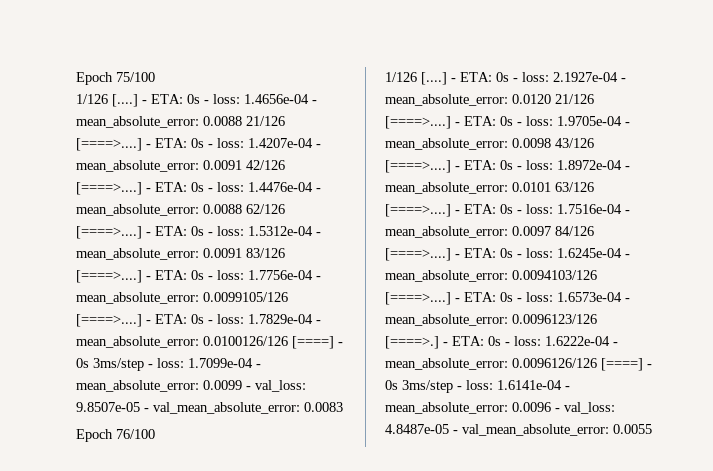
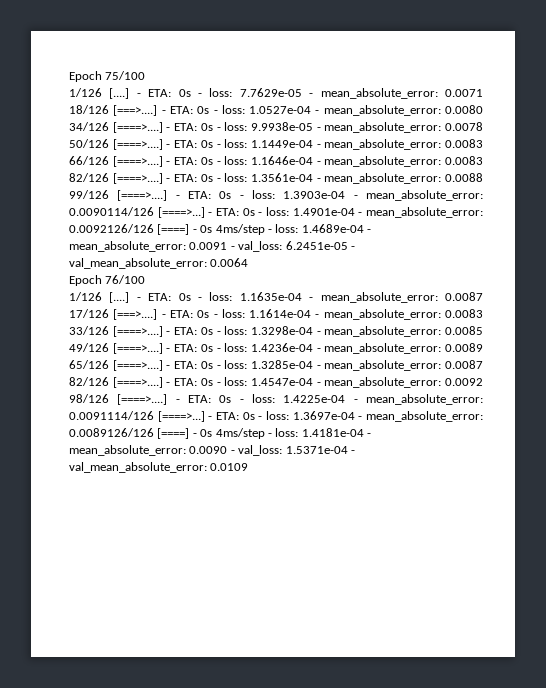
- - ETA: 0s - loss: 1.4656e-04 - mean_absolute_error: 0.0088 21/126 [====>....] - ETA: 0s - loss: 1.4207e-04 - mean_absolute_error: 0.0091 42/126 [====>....] - ETA: 0s - loss: 1.4476e-04 - mean_absolute_error: 0.0088 62/126 [====>....] - ETA: 0s - loss: 1.5312e-04 - mean_absolute_error: 0.0091 83/126 [====>....] - ETA: 0s - loss: 1.7756e-04 - mean_absolute_error: 0.0099105/126 [====>....] - ETA: 0s - loss: 1.7829e-04 - mean_absolute_error: 0.0100126/126 [====] - 0s 3ms/step - loss: 1.7099e-04 - mean_absolute_error: 0.0099 - val_loss: 9.8507e-05 - val_mean_absolute_error: 0.0083
+ - ETA: 0s - loss: 7.7629e-05 - mean_absolute_error: 0.0071 18/126 [===>....] - ETA: 0s - loss: 1.0527e-04 - mean_absolute_error: 0.0080 34/126 [====>....] - ETA: 0s - loss: 9.9938e-05 - mean_absolute_error: 0.0078 50/126 [====>....] - ETA: 0s - loss: 1.1449e-04 - mean_absolute_error: 0.0083 66/126 [====>....] - ETA: 0s - loss: 1.1646e-04 - mean_absolute_error: 0.0083 82/126 [====>....] - ETA: 0s - loss: 1.3561e-04 - mean_absolute_error: 0.0088 99/126 [====>....] - ETA: 0s - loss: 1.3903e-04 - mean_absolute_error: 0.0090114/126 [====>...] - ETA: 0s - loss: 1.4901e-04 - mean_absolute_error: 0.0092126/126 [====] - 0s 4ms/step - loss: 1.4689e-04 - mean_absolute_error: 0.0091 - val_loss: 6.2451e-05 - val_mean_absolute_error: 0.0064
- - ETA: 0s - loss: 2.1927e-04 - mean_absolute_error: 0.0120 21/126 [====>....] - ETA: 0s - loss: 1.9705e-04 - mean_absolute_error: 0.0098 43/126 [====>....] - ETA: 0s - loss: 1.8972e-04 - mean_absolute_error: 0.0101 63/126 [====>....] - ETA: 0s - loss: 1.7516e-04 - mean_absolute_error: 0.0097 84/126 [====>....] - ETA: 0s - loss: 1.6245e-04 - mean_absolute_error: 0.0094103/126 [====>....] - ETA: 0s - loss: 1.6573e-04 - mean_absolute_error: 0.0096123/126 [====>.] - ETA: 0s - loss: 1.6222e-04 - mean_absolute_error: 0.0096126/126 [====] - 0s 3ms/step - loss: 1.6141e-04 - mean_absolute_error: 0.0096 - val_loss: 4.8487e-05 - val_mean_absolute_error: 0.0055
+ - ETA: 0s - loss: 1.1635e-04 - mean_absolute_error: 0.0087 17/126 [===>....] - ETA: 0s - loss: 1.1614e-04 - mean_absolute_error: 0.0083 33/126 [====>....] - ETA: 0s - loss: 1.3298e-04 - mean_absolute_error: 0.0085 49/126 [====>....] - ETA: 0s - loss: 1.4236e-04 - mean_absolute_error: 0.0089 65/126 [====>....] - ETA: 0s - loss: 1.3285e-04 - mean_absolute_error: 0.0087 82/126 [====>....] - ETA: 0s - loss: 1.4547e-04 - mean_absolute_error: 0.0092 98/126 [====>....] - ETA: 0s - loss: 1.4225e-04 - mean_absolute_error: 0.0091114/126 [====>...] - ETA: 0s - loss: 1.3697e-04 - mean_absolute_error: 0.0089126/126 [====] - 0s 4ms/step - loss: 1.4181e-04 - mean_absolute_error: 0.0090 - val_loss: 1.5371e-04 - val_mean_absolute_error: 0.0109

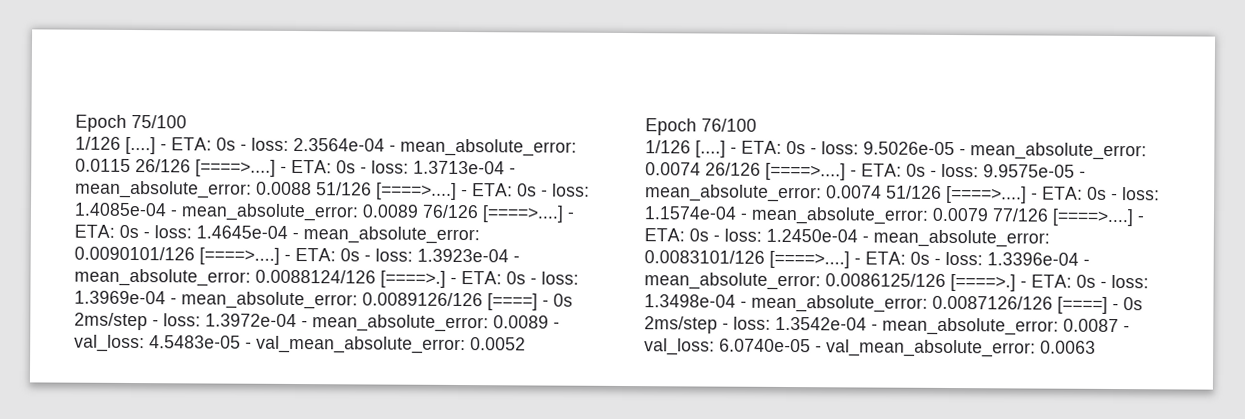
- - ETA: 0s - loss: 7.7629e-05 - mean_absolute_error: 0.0071 18/126 [===>....] - ETA: 0s - loss: 1.0527e-04 - mean_absolute_error: 0.0080 34/126 [====>....] - ETA: 0s - loss: 9.9938e-05 - mean_absolute_error: 0.0078 50/126 [====>....] - ETA: 0s - loss: 1.1449e-04 - mean_absolute_error: 0.0083 66/126 [====>....] - ETA: 0s - loss: 1.1646e-04 - mean_absolute_error: 0.0083 82/126 [====>....] - ETA: 0s - loss: 1.3561e-04 - mean_absolute_error: 0.0088 99/126 [====>....] - ETA: 0s - loss: 1.3903e-04 - mean_absolute_error: 0.0090114/126 [====>...] - ETA: 0s - loss: 1.4901e-04 - mean_absolute_error: 0.0092126/126 [====] - 0s 4ms/step - loss: 1.4689e-04 - mean_absolute_error: 0.0091 - val_loss: 6.2451e-05 - val_mean_absolute_error: 0.0064
+ - ETA: 0s - loss: 2.3564e-04 - mean_absolute_error: 0.0115 26/126 [====>....] - ETA: 0s - loss: 1.3713e-04 - mean_absolute_error: 0.0088 51/126 [====>....] - ETA: 0s - loss: 1.4085e-04 - mean_absolute_error: 0.0089 76/126 [====>....] - ETA: 0s - loss: 1.4645e-04 - mean_absolute_error: 0.0090101/126 [====>....] - ETA: 0s - loss: 1.3923e-04 - mean_absolute_error: 0.0088124/126 [====>.] - ETA: 0s - loss: 1.3969e-04 - mean_absolute_error: 0.0089126/126 [====] - 0s 2ms/step - loss: 1.3972e-04 - mean_absolute_error: 0.0089 - val_loss: 4.5483e-05 - val_mean_absolute_error: 0.0052
- - ETA: 0s - loss: 1.1635e-04 - mean_absolute_error: 0.0087 17/126 [===>....] - ETA: 0s - loss: 1.1614e-04 - mean_absolute_error: 0.0083 33/126 [====>....] - ETA: 0s - loss: 1.3298e-04 - mean_absolute_error: 0.0085 49/126 [====>....] - ETA: 0s - loss: 1.4236e-04 - mean_absolute_error: 0.0089 65/126 [====>....] - ETA: 0s - loss: 1.3285e-04 - mean_absolute_error: 0.0087 82/126 [====>....] - ETA: 0s - loss: 1.4547e-04 - mean_absolute_error: 0.0092 98/126 [====>....] - ETA: 0s - loss: 1.4225e-04 - mean_absolute_error: 0.0091114/126 [====>...] - ETA: 0s - loss: 1.3697e-04 - mean_absolute_error: 0.0089126/126 [====] - 0s 4ms/step - loss: 1.4181e-04 - mean_absolute_error: 0.0090 - val_loss: 1.5371e-04 - val_mean_absolute_error: 0.0109
+ - ETA: 0s - loss: 9.5026e-05 - mean_absolute_error: 0.0074 26/126 [====>....] - ETA: 0s - loss: 9.9575e-05 - mean_absolute_error: 0.0074 51/126 [====>....] - ETA: 0s - loss: 1.1574e-04 - mean_absolute_error: 0.0079 77/126 [====>....] - ETA: 0s - loss: 1.2450e-04 - mean_absolute_error: 0.0083101/126 [====>....] - ETA: 0s - loss: 1.3396e-04 - mean_absolute_error: 0.0086125/126 [====>.] - ETA: 0s - loss: 1.3498e-04 - mean_absolute_error: 0.0087126/126 [====] - 0s 2ms/step - loss: 1.3542e-04 - mean_absolute_error: 0.0087 - val_loss: 6.0740e-05 - val_mean_absolute_error: 0.0063

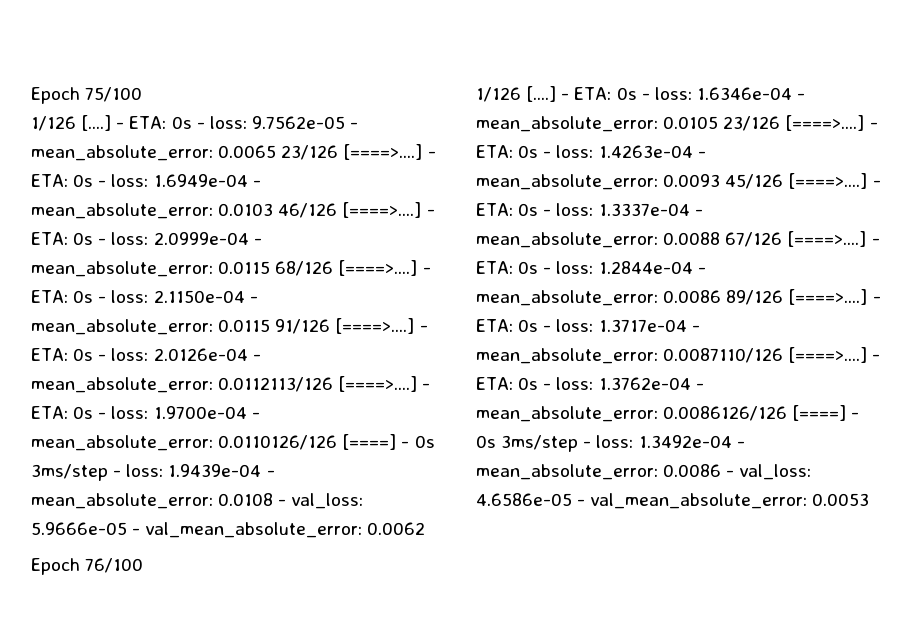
- - ETA: 0s - loss: 2.3564e-04 - mean_absolute_error: 0.0115 26/126 [====>....] - ETA: 0s - loss: 1.3713e-04 - mean_absolute_error: 0.0088 51/126 [====>....] - ETA: 0s - loss: 1.4085e-04 - mean_absolute_error: 0.0089 76/126 [====>....] - ETA: 0s - loss: 1.4645e-04 - mean_absolute_error: 0.0090101/126 [====>....] - ETA: 0s - loss: 1.3923e-04 - mean_absolute_error: 0.0088124/126 [====>.] - ETA: 0s - loss: 1.3969e-04 - mean_absolute_error: 0.0089126/126 [====] - 0s 2ms/step - loss: 1.3972e-04 - mean_absolute_error: 0.0089 - val_loss: 4.5483e-05 - val_mean_absolute_error: 0.0052
+ - ETA: 0s - loss: 9.7562e-05 - mean_absolute_error: 0.0065 23/126 [====>....] - ETA: 0s - loss: 1.6949e-04 - mean_absolute_error: 0.0103 46/126 [====>....] - ETA: 0s - loss: 2.0999e-04 - mean_absolute_error: 0.0115 68/126 [====>....] - ETA: 0s - loss: 2.1150e-04 - mean_absolute_error: 0.0115 91/126 [====>....] - ETA: 0s - loss: 2.0126e-04 - mean_absolute_error: 0.0112113/126 [====>....] - ETA: 0s - loss: 1.9700e-04 - mean_absolute_error: 0.0110126/126 [====] - 0s 3ms/step - loss: 1.9439e-04 - mean_absolute_error: 0.0108 - val_loss: 5.9666e-05 - val_mean_absolute_error: 0.0062
- - ETA: 0s - loss: 9.5026e-05 - mean_absolute_error: 0.0074 26/126 [====>....] - ETA: 0s - loss: 9.9575e-05 - mean_absolute_error: 0.0074 51/126 [====>....] - ETA: 0s - loss: 1.1574e-04 - mean_absolute_error: 0.0079 77/126 [====>....] - ETA: 0s - loss: 1.2450e-04 - mean_absolute_error: 0.0083101/126 [====>....] - ETA: 0s - loss: 1.3396e-04 - mean_absolute_error: 0.0086125/126 [====>.] - ETA: 0s - loss: 1.3498e-04 - mean_absolute_error: 0.0087126/126 [====] - 0s 2ms/step - loss: 1.3542e-04 - mean_absolute_error: 0.0087 - val_loss: 6.0740e-05 - val_mean_absolute_error: 0.0063
+ - ETA: 0s - loss: 1.6346e-04 - mean_absolute_error: 0.0105 23/126 [====>....] - ETA: 0s - loss: 1.4263e-04 - mean_absolute_error: 0.0093 45/126 [====>....] - ETA: 0s - loss: 1.3337e-04 - mean_absolute_error: 0.0088 67/126 [====>....] - ETA: 0s - loss: 1.2844e-04 - mean_absolute_error: 0.0086 89/126 [====>....] - ETA: 0s - loss: 1.3717e-04 - mean_absolute_error: 0.0087110/126 [====>....] - ETA: 0s - loss: 1.3762e-04 - mean_absolute_error: 0.0086126/126 [====] - 0s 3ms/step - loss: 1.3492e-04 - mean_absolute_error: 0.0086 - val_loss: 4.6586e-05 - val_mean_absolute_error: 0.0053

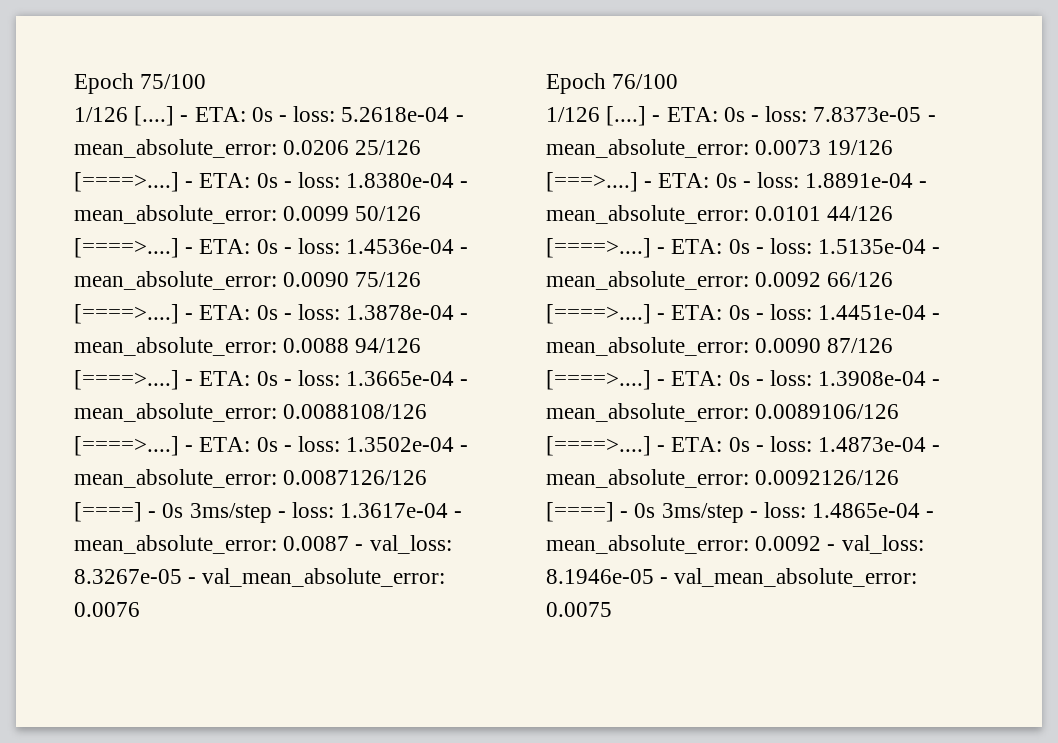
- - ETA: 0s - loss: 9.7562e-05 - mean_absolute_error: 0.0065 23/126 [====>....] - ETA: 0s - loss: 1.6949e-04 - mean_absolute_error: 0.0103 46/126 [====>....] - ETA: 0s - loss: 2.0999e-04 - mean_absolute_error: 0.0115 68/126 [====>....] - ETA: 0s - loss: 2.1150e-04 - mean_absolute_error: 0.0115 91/126 [====>....] - ETA: 0s - loss: 2.0126e-04 - mean_absolute_error: 0.0112113/126 [====>....] - ETA: 0s - loss: 1.9700e-04 - mean_absolute_error: 0.0110126/126 [====] - 0s 3ms/step - loss: 1.9439e-04 - mean_absolute_error: 0.0108 - val_loss: 5.9666e-05 - val_mean_absolute_error: 0.0062
+ - ETA: 0s - loss: 5.2618e-04 - mean_absolute_error: 0.0206 25/126 [====>....] - ETA: 0s - loss: 1.8380e-04 - mean_absolute_error: 0.0099 50/126 [====>....] - ETA: 0s - loss: 1.4536e-04 - mean_absolute_error: 0.0090 75/126 [====>....] - ETA: 0s - loss: 1.3878e-04 - mean_absolute_error: 0.0088 94/126 [====>....] - ETA: 0s - loss: 1.3665e-04 - mean_absolute_error: 0.0088108/126 [====>....] - ETA: 0s - loss: 1.3502e-04 - mean_absolute_error: 0.0087126/126 [====] - 0s 3ms/step - loss: 1.3617e-04 - mean_absolute_error: 0.0087 - val_loss: 8.3267e-05 - val_mean_absolute_error: 0.0076
- - ETA: 0s - loss: 1.6346e-04 - mean_absolute_error: 0.0105 23/126 [====>....] - ETA: 0s - loss: 1.4263e-04 - mean_absolute_error: 0.0093 45/126 [====>....] - ETA: 0s - loss: 1.3337e-04 - mean_absolute_error: 0.0088 67/126 [====>....] - ETA: 0s - loss: 1.2844e-04 - mean_absolute_error: 0.0086 89/126 [====>....] - ETA: 0s - loss: 1.3717e-04 - mean_absolute_error: 0.0087110/126 [====>....] - ETA: 0s - loss: 1.3762e-04 - mean_absolute_error: 0.0086126/126 [====] - 0s 3ms/step - loss: 1.3492e-04 - mean_absolute_error: 0.0086 - val_loss: 4.6586e-05 - val_mean_absolute_error: 0.0053
+ - ETA: 0s - loss: 7.8373e-05 - mean_absolute_error: 0.0073 19/126 [===>....] - ETA: 0s - loss: 1.8891e-04 - mean_absolute_error: 0.0101 44/126 [====>....] - ETA: 0s - loss: 1.5135e-04 - mean_absolute_error: 0.0092 66/126 [====>....] - ETA: 0s - loss: 1.4451e-04 - mean_absolute_error: 0.0090 87/126 [====>....] - ETA: 0s - loss: 1.3908e-04 - mean_absolute_error: 0.0089106/126 [====>....] - ETA: 0s - loss: 1.4873e-04 - mean_absolute_error: 0.0092126/126 [====] - 0s 3ms/step - loss: 1.4865e-04 - mean_absolute_error: 0.0092 - val_loss: 8.1946e-05 - val_mean_absolute_error: 0.0075

